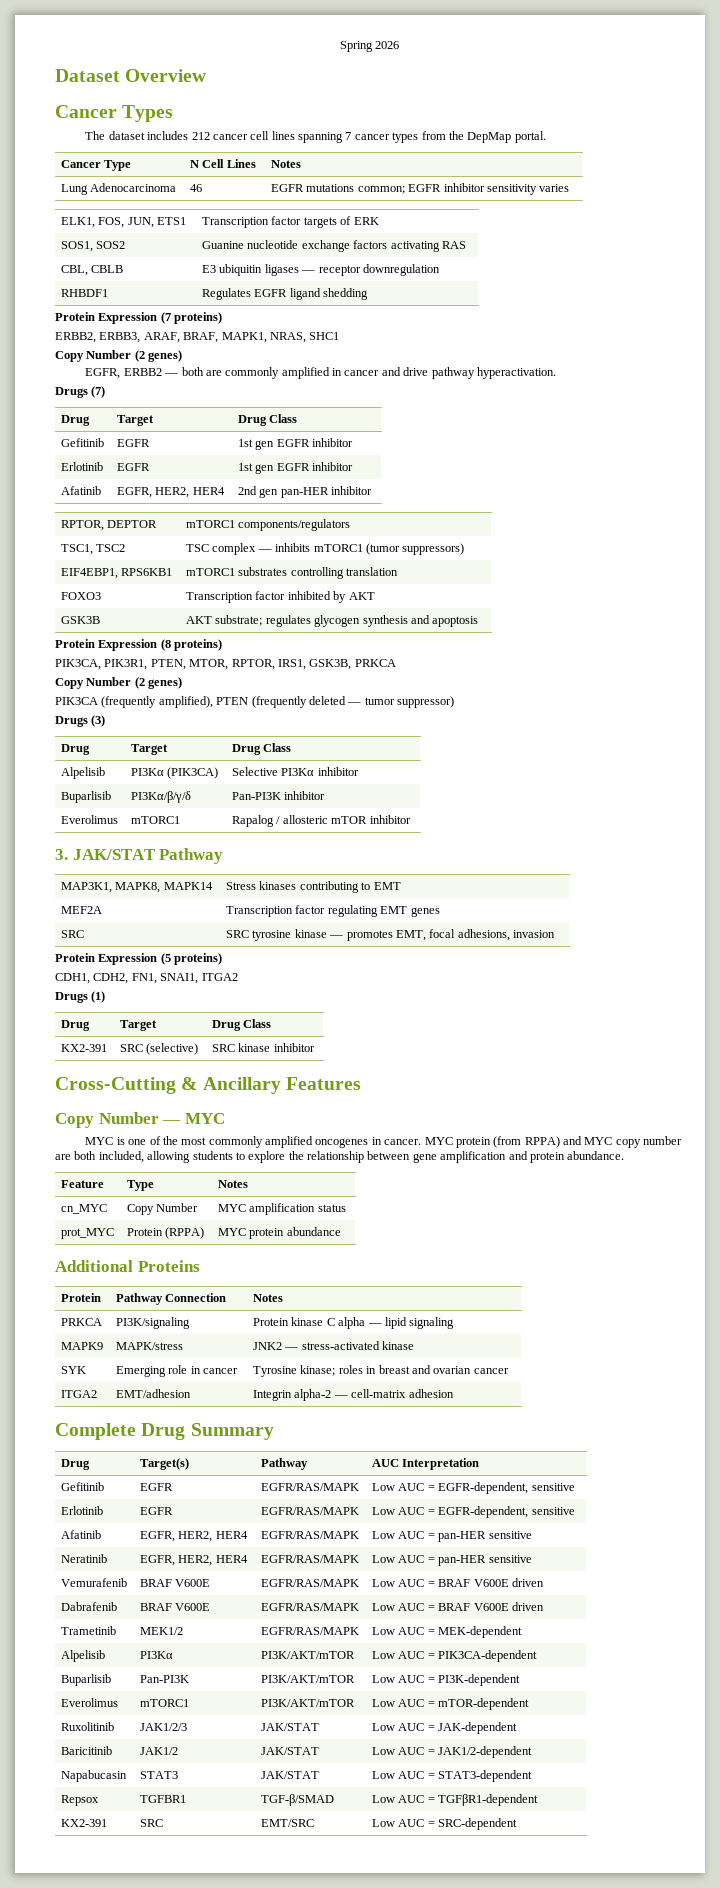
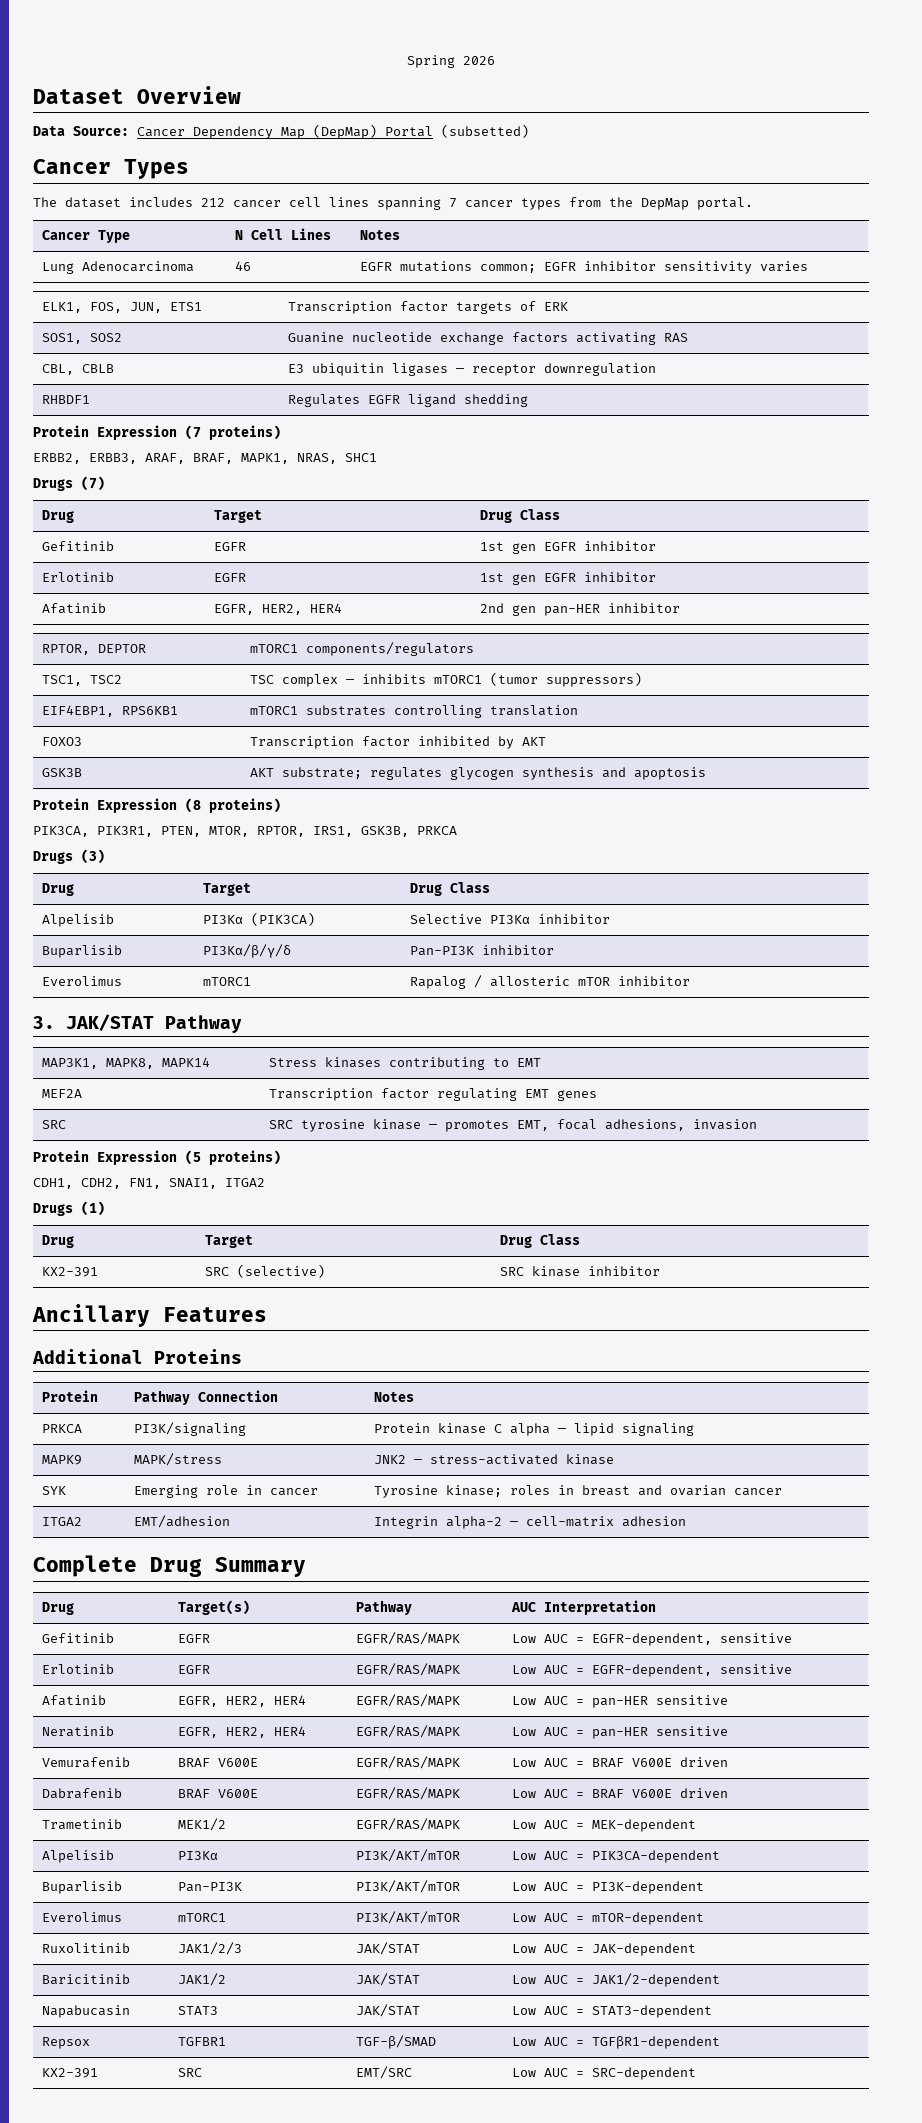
+ Data Source: Cancer Dependency Map (DepMap) Portal (subsetted)
  ERBB2, ERBB3, ARAF, BRAF, MAPK1, NRAS, SHC1
- Copy Number (2 genes)
- EGFR, ERBB2 — both are commonly amplified in cancer and drive pathway hyperactivation.
  PIK3CA, PIK3R1, PTEN, MTOR, RPTOR, IRS1, GSK3B, PRKCA
- Copy Number (2 genes)
- PIK3CA (frequently amplified), PTEN (frequently deleted — tumor suppressor)
- Cross-Cutting & Ancillary Features
+ Ancillary Features
- Copy Number — MYC
- MYC is one of the most commonly amplified oncogenes in cancer. MYC protein (from RPPA) and MYC copy number are both included, allowing students to explore the relationship between gene amplification and protein abundance.
- Feature | Type | Notes
- cn_MYC | Copy Number | MYC amplification status
- prot_MYC | Protein (RPPA) | MYC protein abundance

